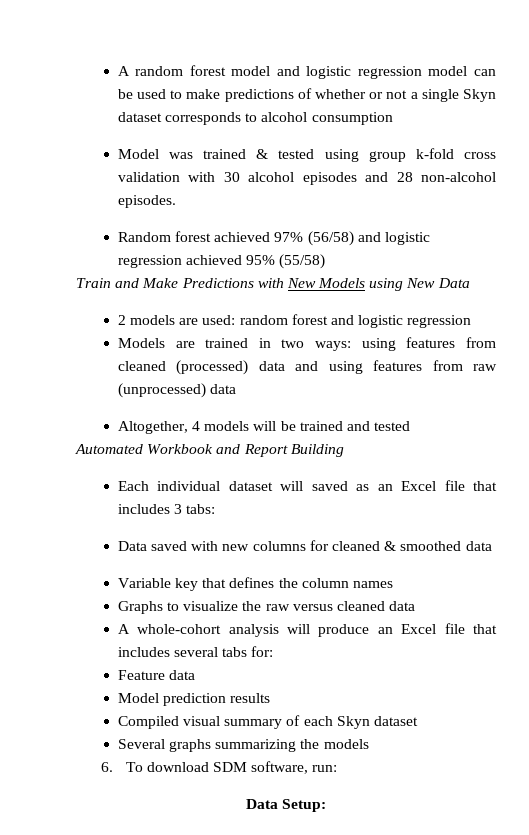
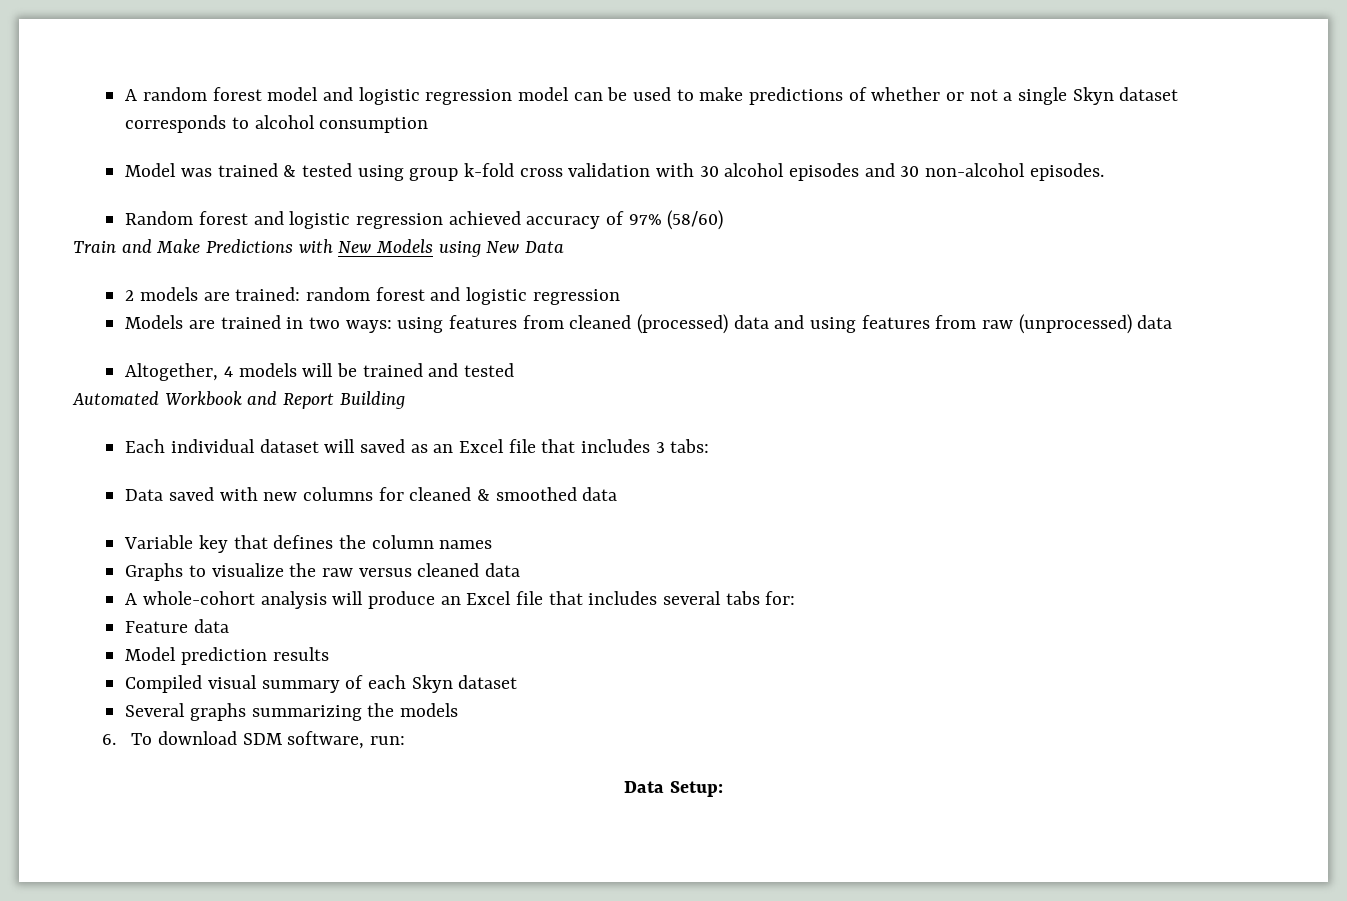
- Model was trained & tested using group k-fold cross validation with 30 alcohol episodes and 28 non-alcohol episodes.
+ Model was trained & tested using group k-fold cross validation with 30 alcohol episodes and 30 non-alcohol episodes.
- Random forest achieved 97% (56/58) and logistic regression achieved 95% (55/58)
+ Random forest and logistic regression achieved accuracy of 97% (58/60)
- 2 models are used: random forest and logistic regression
+ 2 models are trained: random forest and logistic regression

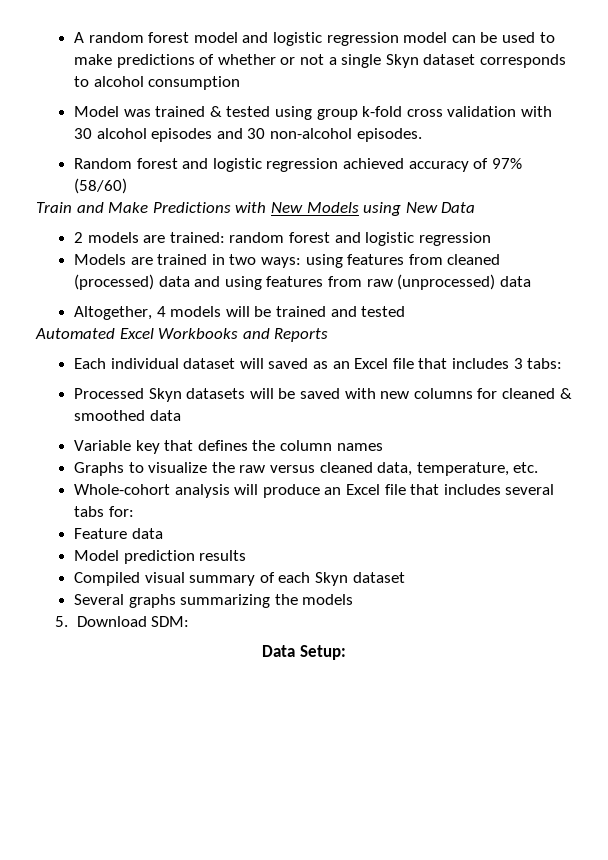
- Automated Workbook and Report Building
+ Automated Excel Workbooks and Reports
- Data saved with new columns for cleaned & smoothed data
+ Processed Skyn datasets will be saved with new columns for cleaned & smoothed data
- Graphs to visualize the raw versus cleaned data
- A whole-cohort analysis will produce an Excel file that includes several tabs for:
+ Graphs to visualize the raw versus cleaned data, temperature, etc.
+ Whole-cohort analysis will produce an Excel file that includes several tabs for:
- 6. To download SDM software, run:
+ 5. Download SDM:

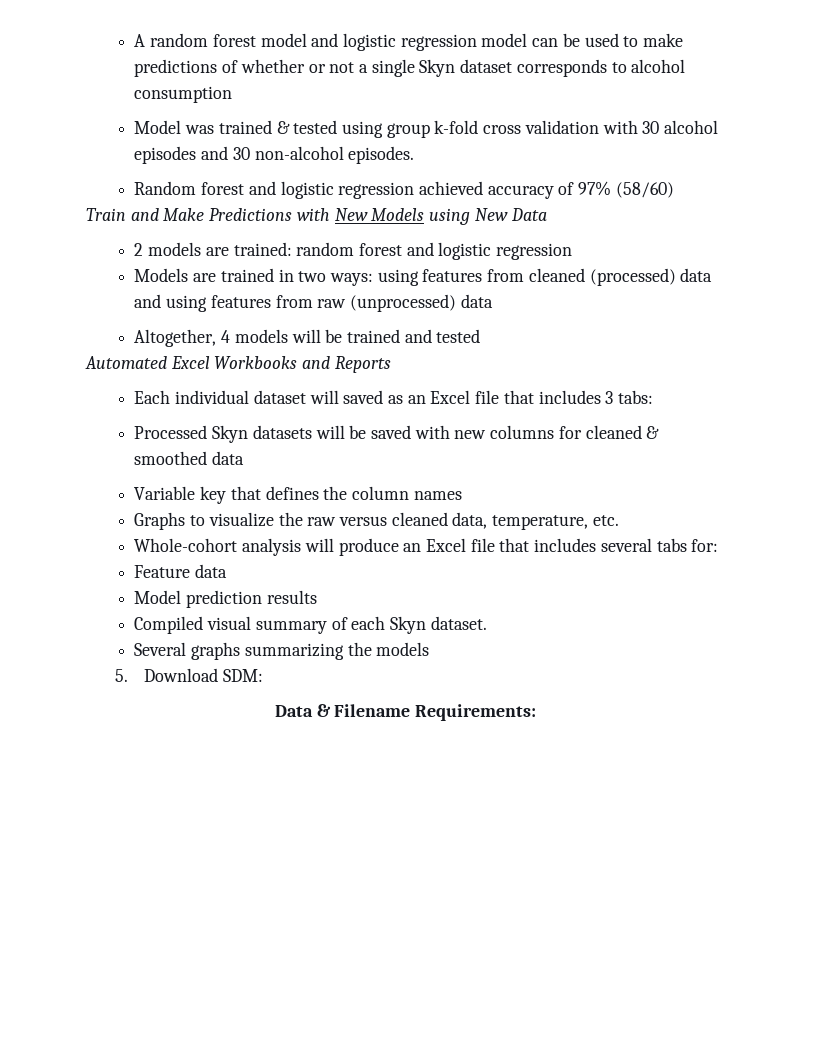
- Compiled visual summary of each Skyn dataset
+ Compiled visual summary of each Skyn dataset.
- Data Setup:
+ Data & Filename Requirements:

